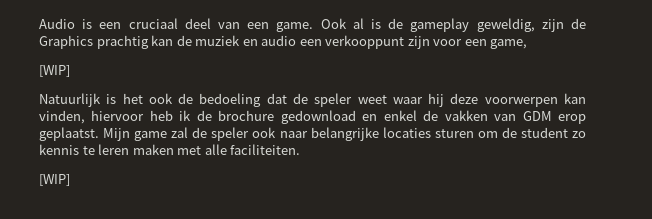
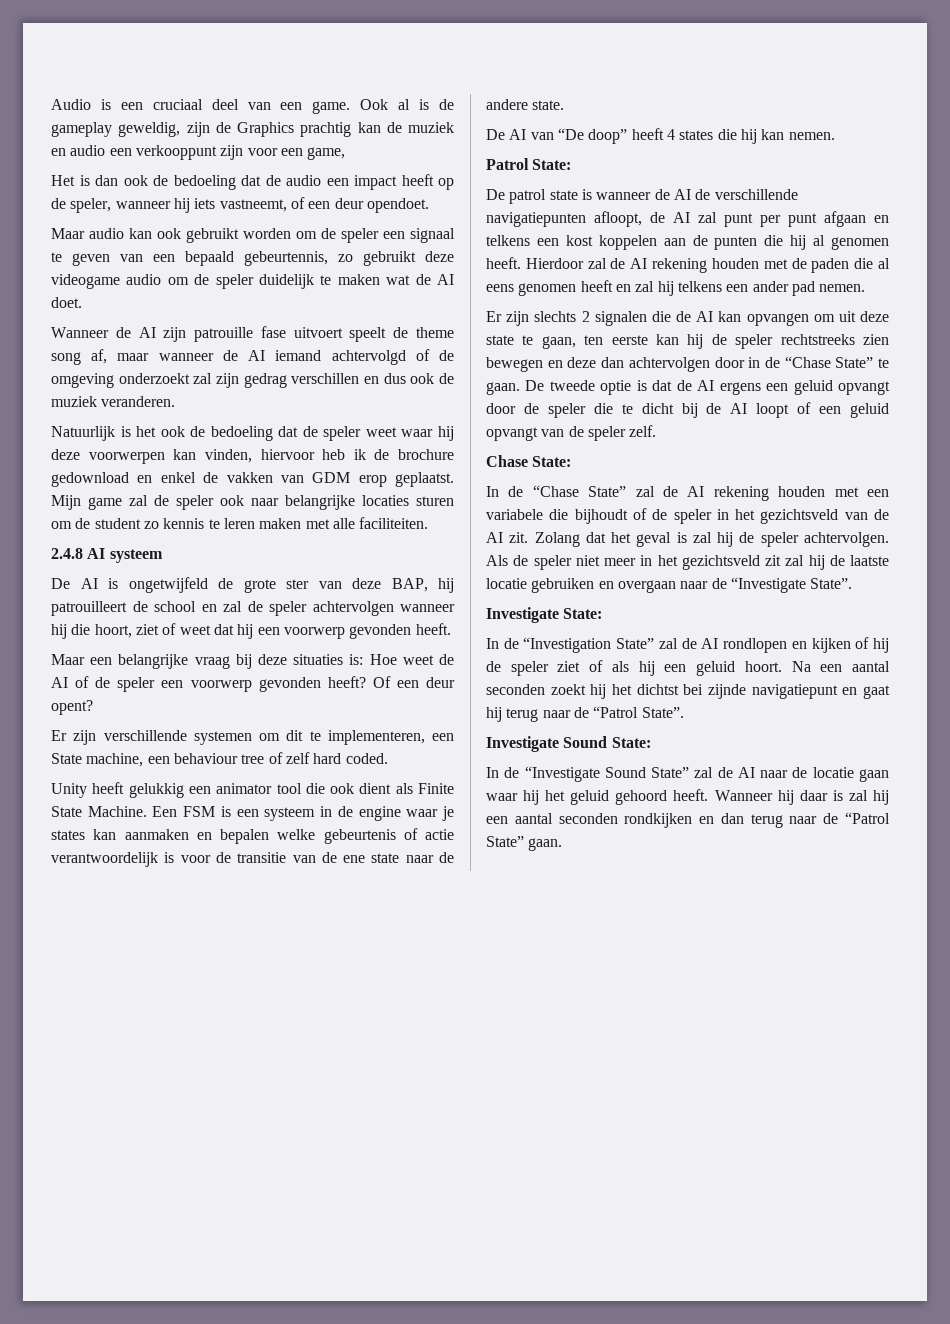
  Ook al is de gameplay geweldig, zijn de Graphics prachtig kan de muziek en audio een verkooppunt zijn voor een game,
- [WIP]
+ Het is dan ook de bedoeling dat de audio een impact heeft op de speler, wanneer hij iets vastneemt, of een deur opendoet.
+ Maar audio kan ook gebruikt worden om de speler een signaal te geven van een bepaald gebeurtennis, zo gebruikt deze videogame audio om de speler duidelijk te maken wat de AI doet.
+ Wanneer de AI zijn patrouille fase uitvoert speelt de theme song af, maar wanneer de AI iemand achtervolgd of de omgeving onderzoekt zal zijn gedrag verschillen en dus ook de muziek veranderen.
  Mijn game zal de speler ook naar belangrijke locaties sturen om de student zo kennis te leren maken met alle faciliteiten.
- [WIP]
+ 2.4.8 AI systeem
+ De AI is ongetwijfeld de grote ster van deze BAP, hij patrouilleert de school en zal de speler achtervolgen wanneer hij die hoort, ziet of weet dat hij een voorwerp gevonden heeft.
+ Maar een belangrijke vraag bij deze situaties is: Hoe weet de AI of de speler een voorwerp gevonden heeft? Of een deur opent?
+ Er zijn verschillende systemen om dit te implementeren, een State machine, een behaviour tree of zelf hard coded.
+ Unity heeft gelukkig een animator tool die ook dient als Finite State Machine. Een FSM is een systeem in de engine waar je states kan aanmaken en bepalen welke gebeurtenis of actie verantwoordelijk is voor de transitie van de ene state naar de andere state.
+ De AI van “De doop” heeft 4 states die hij kan nemen.
+ Patrol State:
+ De patrol state is wanneer de AI de verschillende navigatiepunten afloopt, de AI zal punt per punt afgaan en telkens een kost koppelen aan de punten die hij al genomen heeft. Hierdoor zal de AI rekening houden met de paden die al eens genomen heeft en zal hij telkens een ander pad nemen.
+ Er zijn slechts 2 signalen die de AI kan opvangen om uit deze state te gaan, ten eerste kan hij de speler rechtstreeks zien bewegen en deze dan achtervolgen door in de “Chase State” te gaan. De tweede optie is dat de AI ergens een geluid opvangt door de speler die te dicht bij de AI loopt of een geluid opvangt van de speler zelf.
+ Chase State:
+ In de “Chase State” zal de AI rekening houden met een variabele die bijhoudt of de speler in het gezichtsveld van de AI zit. Zolang dat het geval is zal hij de speler achtervolgen. Als de speler niet meer in het gezichtsveld zit zal hij de laatste locatie gebruiken en overgaan naar de “Investigate State”.
+ Investigate State:
+ In de “Investigation State” zal de AI rondlopen en kijken of hij de speler ziet of als hij een geluid hoort. Na een aantal seconden zoekt hij het dichtst bei zijnde navigatiepunt en gaat hij terug naar de “Patrol State”.
+ Investigate Sound State:
+ In de “Investigate Sound State” zal de AI naar de locatie gaan waar hij het geluid gehoord heeft. Wanneer hij daar is zal hij een aantal seconden rondkijken en dan terug naar de “Patrol State” gaan.

